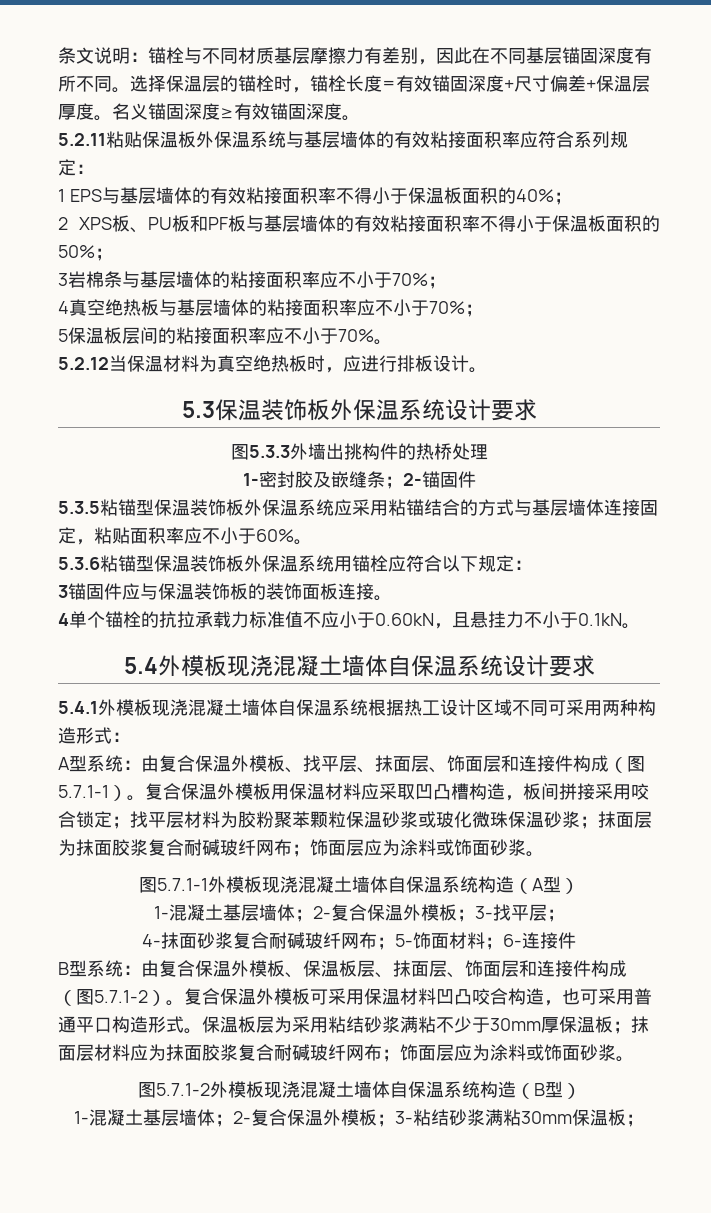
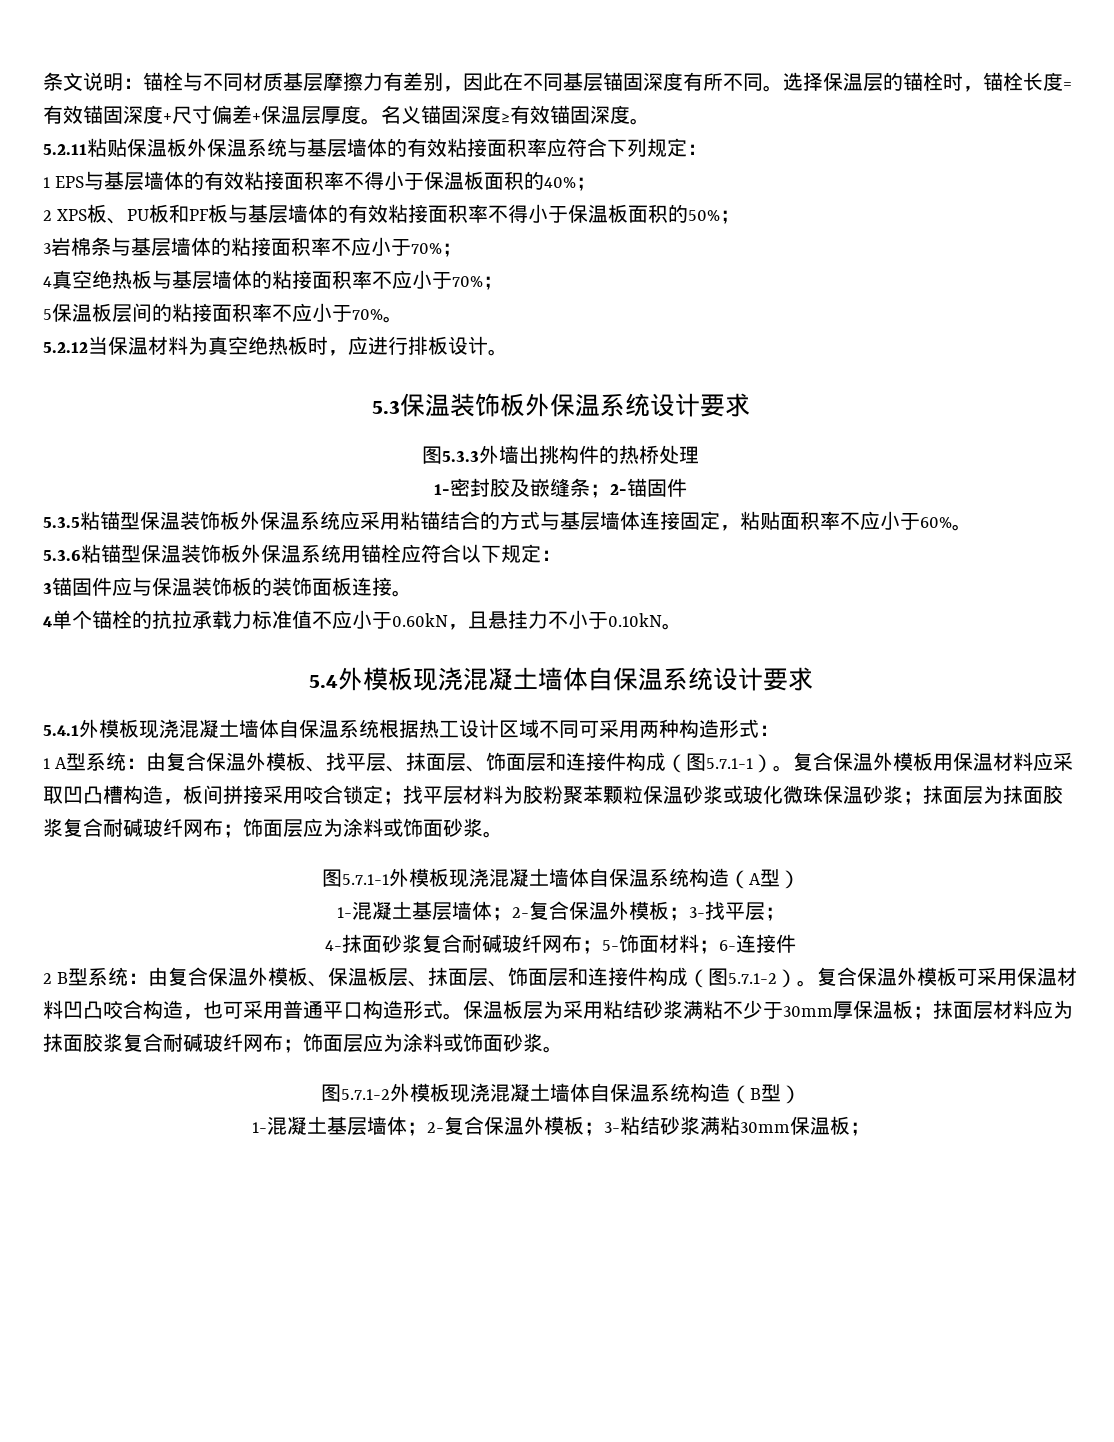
- 5.2.11粘贴保温板外保温系统与基层墙体的有效粘接面积率应符合系列规定：
+ 5.2.11粘贴保温板外保温系统与基层墙体的有效粘接面积率应符合下列规定：
- 3岩棉条与基层墙体的粘接面积率应不小于70%；
+ 3岩棉条与基层墙体的粘接面积率不应小于70%；
- 4真空绝热板与基层墙体的粘接面积率应不小于70%；
+ 4真空绝热板与基层墙体的粘接面积率不应小于70%；
- 5保温板层间的粘接面积率应不小于70%。
+ 5保温板层间的粘接面积率不应小于70%。
- 5.3.5粘锚型保温装饰板外保温系统应采用粘锚结合的方式与基层墙体连接固定，粘贴面积率应不小于60%。
+ 5.3.5粘锚型保温装饰板外保温系统应采用粘锚结合的方式与基层墙体连接固定，粘贴面积率不应小于60%。
- 4单个锚栓的抗拉承载力标准值不应小于0.60kN，且悬挂力不小于0.1kN。
+ 4单个锚栓的抗拉承载力标准值不应小于0.60kN，且悬挂力不小于0.10kN。
- A型系统：由复合保温外模板、找平层、抹面层、饰面层和连接件构成（图5.7.1-1）。
+ 1 A型系统：由复合保温外模板、找平层、抹面层、饰面层和连接件构成（图5.7.1-1）。
- B型系统：由复合保温外模板、保温板层、抹面层、饰面层和连接件构成（图5.7.1-2）。
+ 2 B型系统：由复合保温外模板、保温板层、抹面层、饰面层和连接件构成（图5.7.1-2）。

